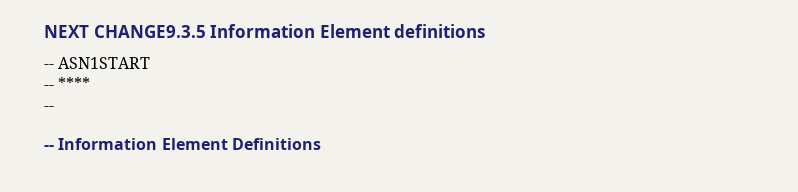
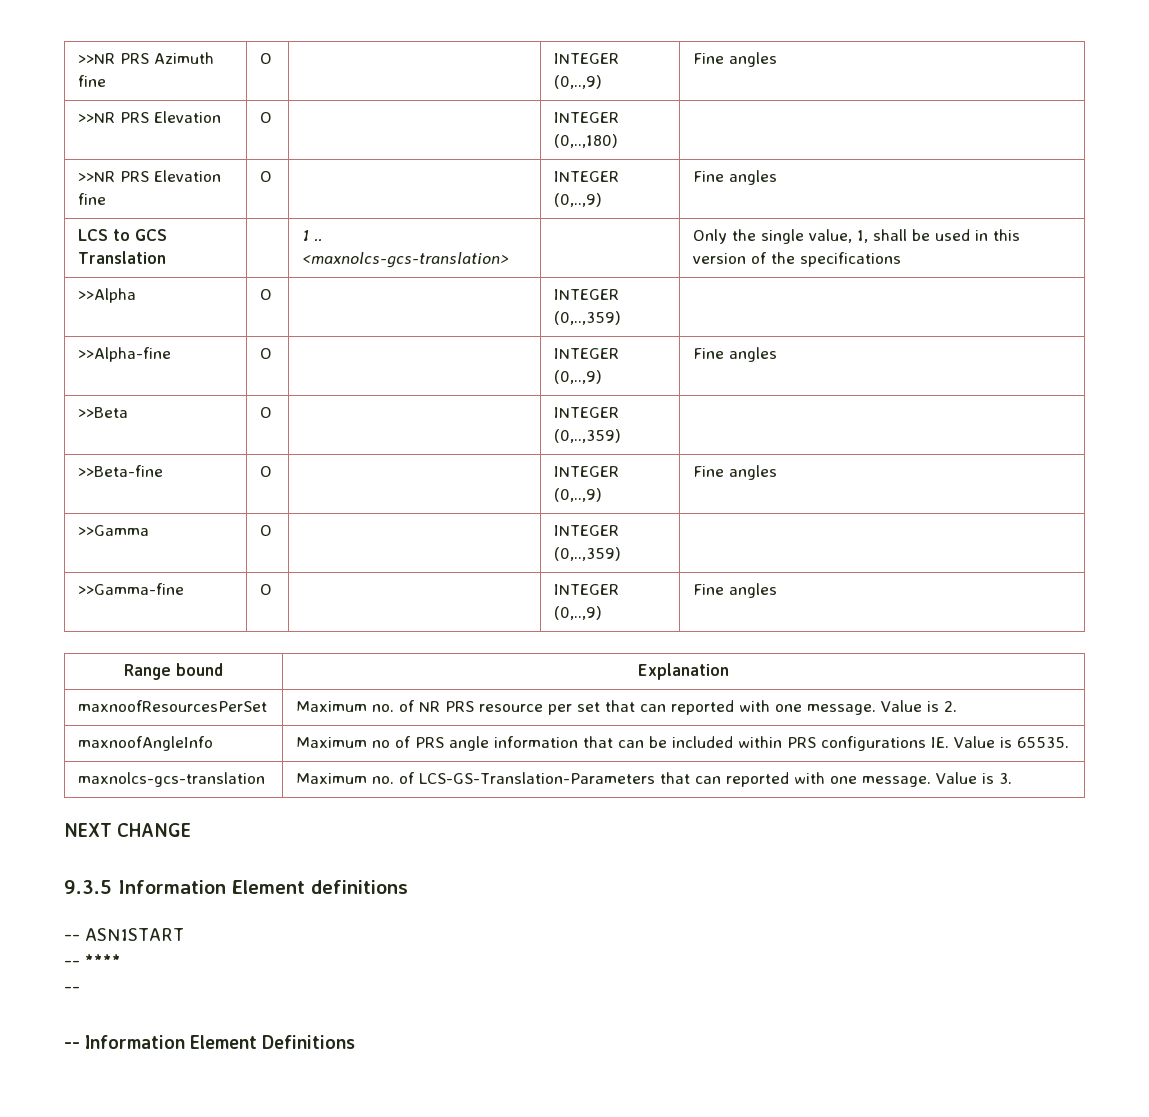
- NEXT CHANGE9.3.5 Information Element definitions
+ >>NR PRS Azimuth fine | O | | INTEGER (0,..,9) | Fine angles
+ >>NR PRS Elevation | O | | INTEGER (0,..,180) |
+ >>NR PRS Elevation fine | O | | INTEGER (0,..,9) | Fine angles
+ LCS to GCS Translation | | 1 .. <maxnolcs-gcs-translation> | | Only the single value, 1, shall be used in this version of the specifications
+ >>Alpha | O | | INTEGER (0,..,359) |
+ >>Alpha-fine | O | | INTEGER (0,..,9) | Fine angles
+ >>Beta | O | | INTEGER (0,..,359) |
+ >>Beta-fine | O | | INTEGER (0,..,9) | Fine angles
+ >>Gamma | O | | INTEGER (0,..,359) |
+ >>Gamma-fine | O | | INTEGER (0,..,9) | Fine angles
+ Range bound | Explanation
+ maxnoofResourcesPerSet | Maximum no. of NR PRS resource per set that can reported with one message. Value is 2.
+ maxnoofAngleInfo | Maximum no of PRS angle information that can be included within PRS configurations IE. Value is 65535.
+ maxnolcs-gcs-translation | Maximum no. of LCS-GS-Translation-Parameters that can reported with one message. Value is 3.
+ NEXT CHANGE
+ 9.3.5 Information Element definitions

